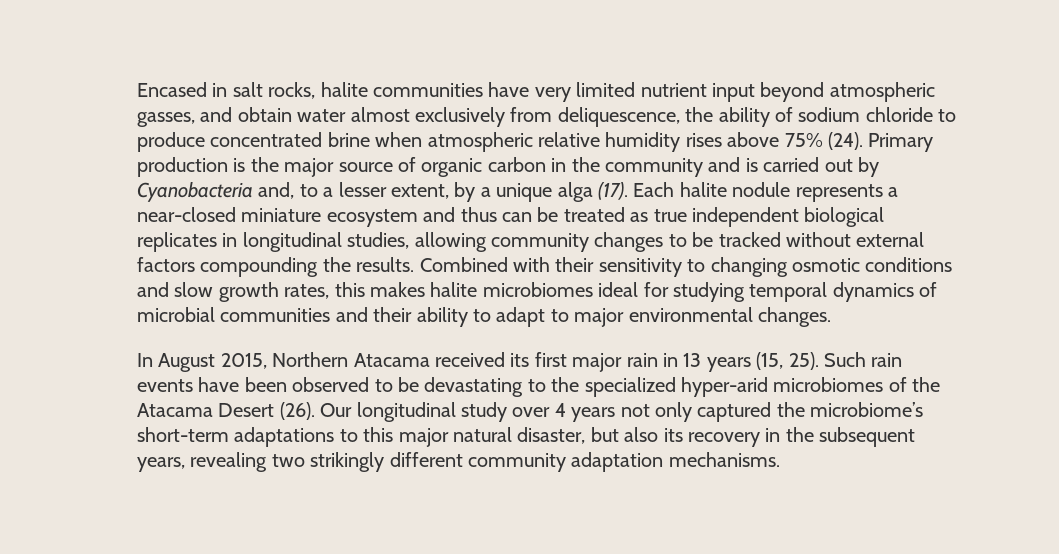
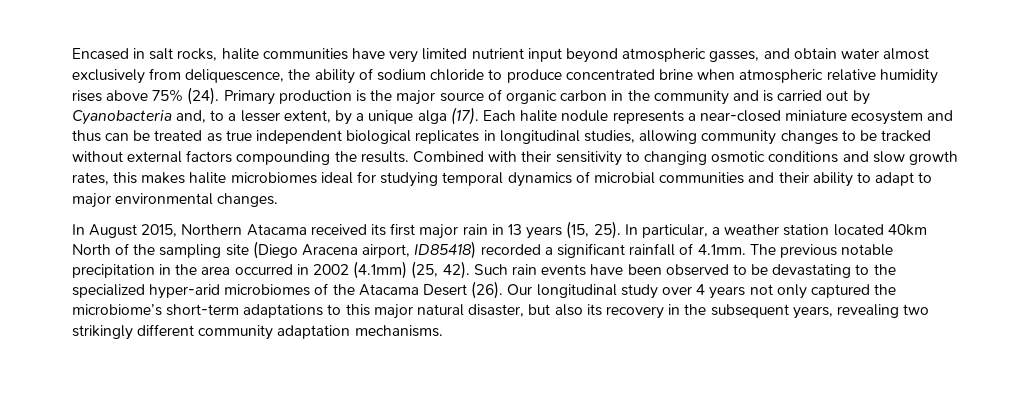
+ In particular, a weather station located 40km North of the sampling site (Diego Aracena airport, ID85418) recorded a significant rainfall of 4.1mm. The previous notable precipitation in the area occurred in 2002 (4.1mm) (25, 42).

